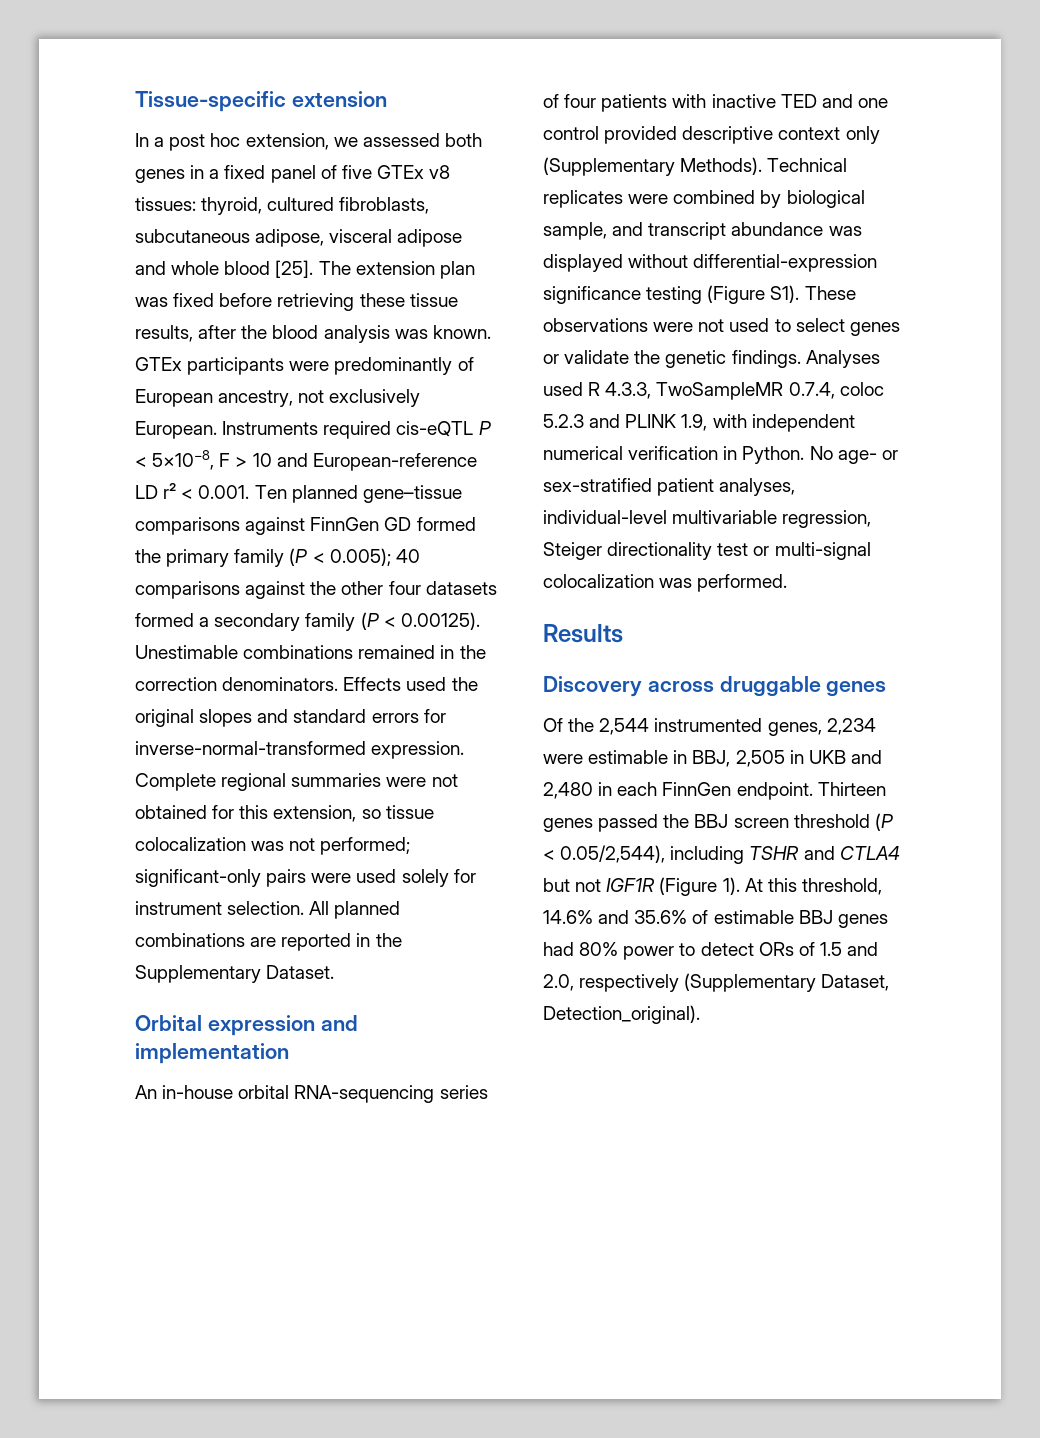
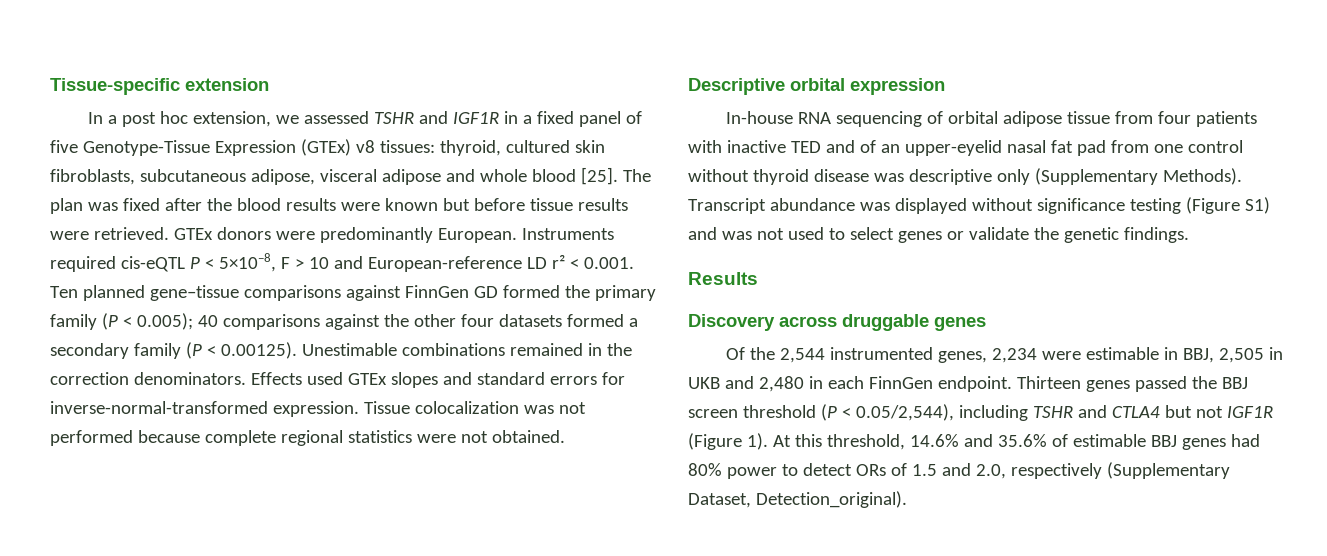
- In a post hoc extension, we assessed both genes in a fixed panel of five GTEx v8 tissues: thyroid, cultured fibroblasts, subcutaneous adipose, visceral adipose and whole blood [25].
+ In a post hoc extension, we assessed TSHR and IGF1R in a fixed panel of five Genotype-Tissue Expression (GTEx) v8 tissues: thyroid, cultured skin fibroblasts, subcutaneous adipose, visceral adipose and whole blood [25].
- The extension plan was fixed before retrieving these tissue results, after the blood analysis was known. GTEx participants were predominantly of European ancestry, not exclusively European.
+ The plan was fixed after the blood results were known but before tissue results were retrieved. GTEx donors were predominantly European.
- Effects used the original slopes and standard errors for inverse-normal-transformed expression.
+ Effects used GTEx slopes and standard errors for inverse-normal-transformed expression.
- Complete regional summaries were not obtained for this extension, so tissue colocalization was not performed; significant-only pairs were used solely for instrument selection. All planned combinations are reported in the Supplementary Dataset.
- Orbital expression and implementation
- An in-house orbital RNA-sequencing series of four patients with inactive TED and one control provided descriptive context only (Supplementary Methods). Technical replicates were combined by biological sample, and transcript abundance was displayed without differential-expression significance testing (Figure S1). These observations were not used to select genes or validate the genetic findings. Analyses used R 4.3.3, TwoSampleMR 0.7.4, coloc 5.2.3 and PLINK 1.9, with independent numerical verification in Python. No age- or sex-stratified patient analyses, individual-level multivariable regression, Steiger directionality test or multi-signal colocalization was performed.
+ Tissue colocalization was not performed because complete regional statistics were not obtained.
+ Descriptive orbital expression
+ In-house RNA sequencing of orbital adipose tissue from four patients with inactive TED and of an upper-eyelid nasal fat pad from one control without thyroid disease was descriptive only (Supplementary Methods). Transcript abundance was displayed without significance testing (Figure S1) and was not used to select genes or validate the genetic findings.

